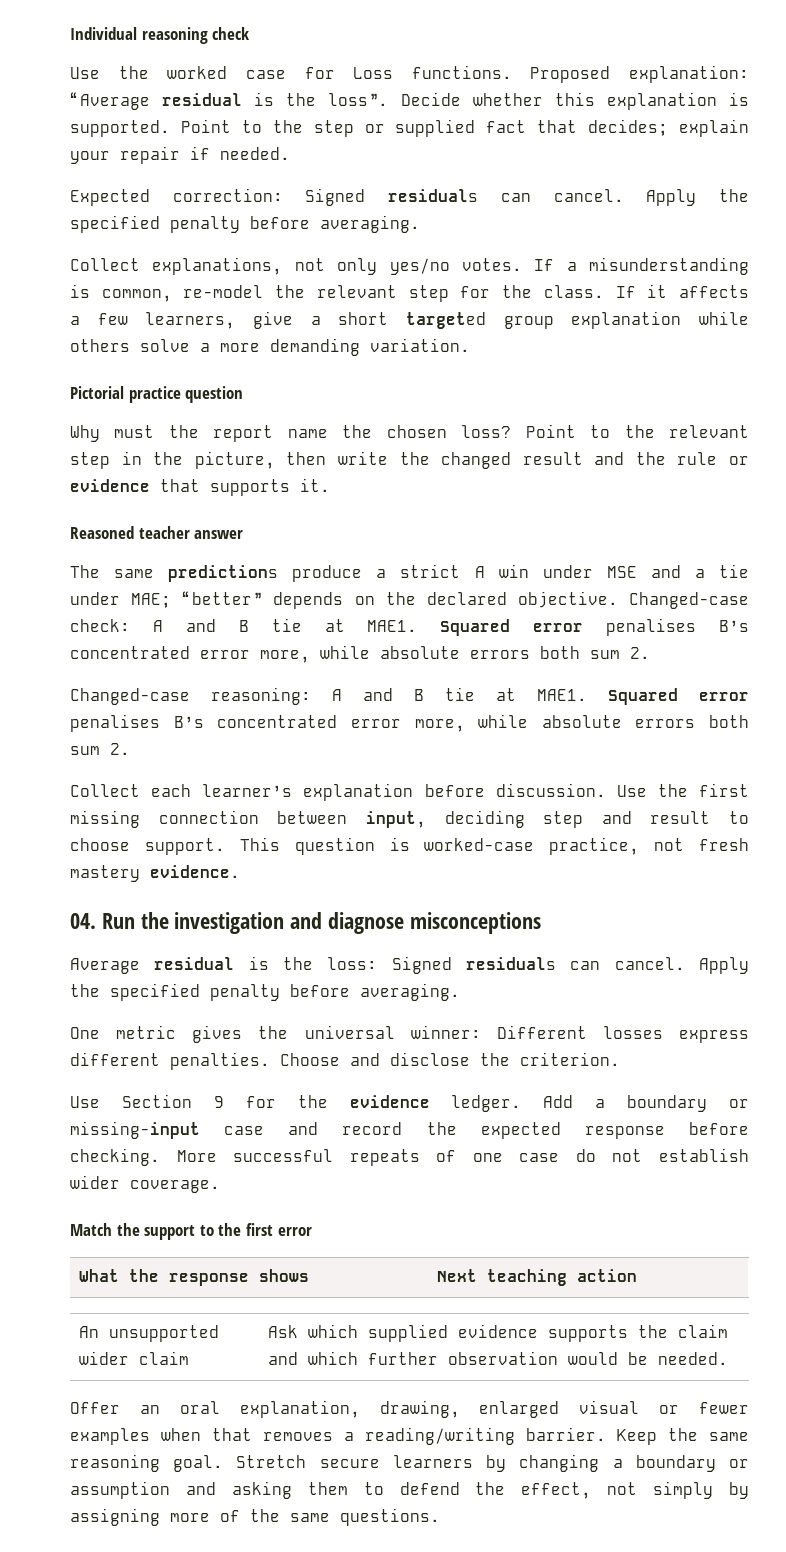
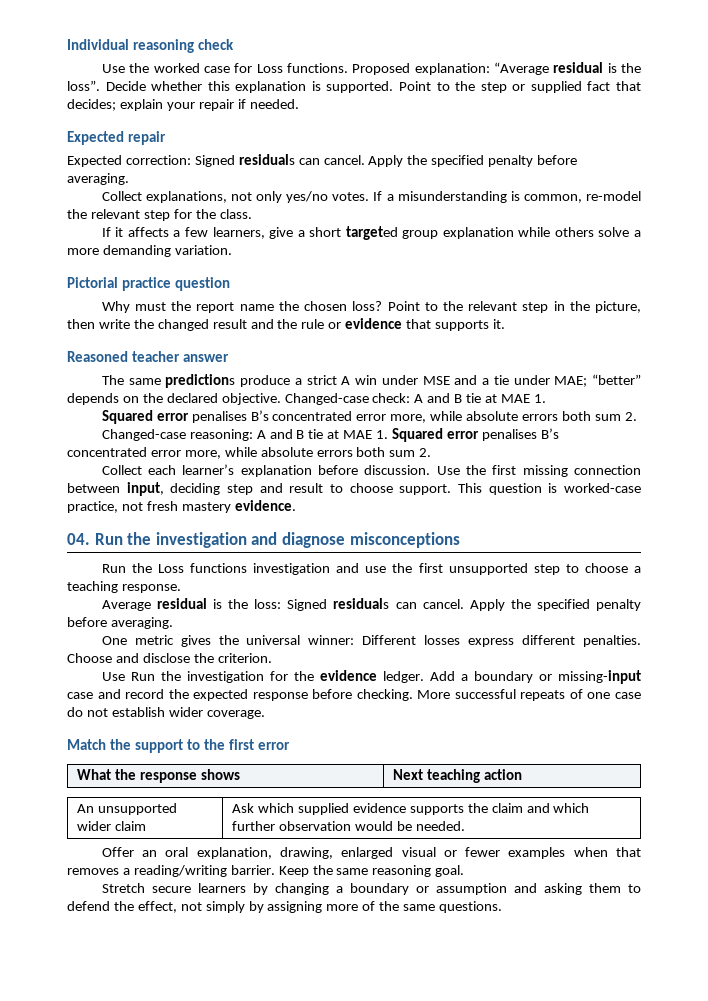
+ Expected repair
- If a misunderstanding is common, re-model the relevant step for the class. If it affects a few learners, give a short targeted group explanation while others solve a more demanding variation.
+ If a misunderstanding is common, re-model the relevant step for the class.
+ If it affects a few learners, give a short targeted group explanation while others solve a more demanding variation.
- Changed-case check: A and B tie at MAE1. Squared error penalises B’s concentrated error more, while absolute errors both sum 2.
+ Changed-case check: A and B tie at MAE 1.
+ Squared error penalises B’s concentrated error more, while absolute errors both sum 2.
- Changed-case reasoning: A and B tie at MAE1. Squared error penalises B’s concentrated error more, while absolute errors both sum 2.
+ Changed-case reasoning: A and B tie at MAE 1. Squared error penalises B’s concentrated error more, while absolute errors both sum 2.
+ Run the Loss functions investigation and use the first unsupported step to choose a teaching response.
- Use Section 9 for the evidence ledger.
+ Use Run the investigation for the evidence ledger.
- Keep the same reasoning goal. Stretch secure learners by changing a boundary or assumption and asking them to defend the effect, not simply by assigning more of the same questions.
+ Keep the same reasoning goal.
+ Stretch secure learners by changing a boundary or assumption and asking them to defend the effect, not simply by assigning more of the same questions.

